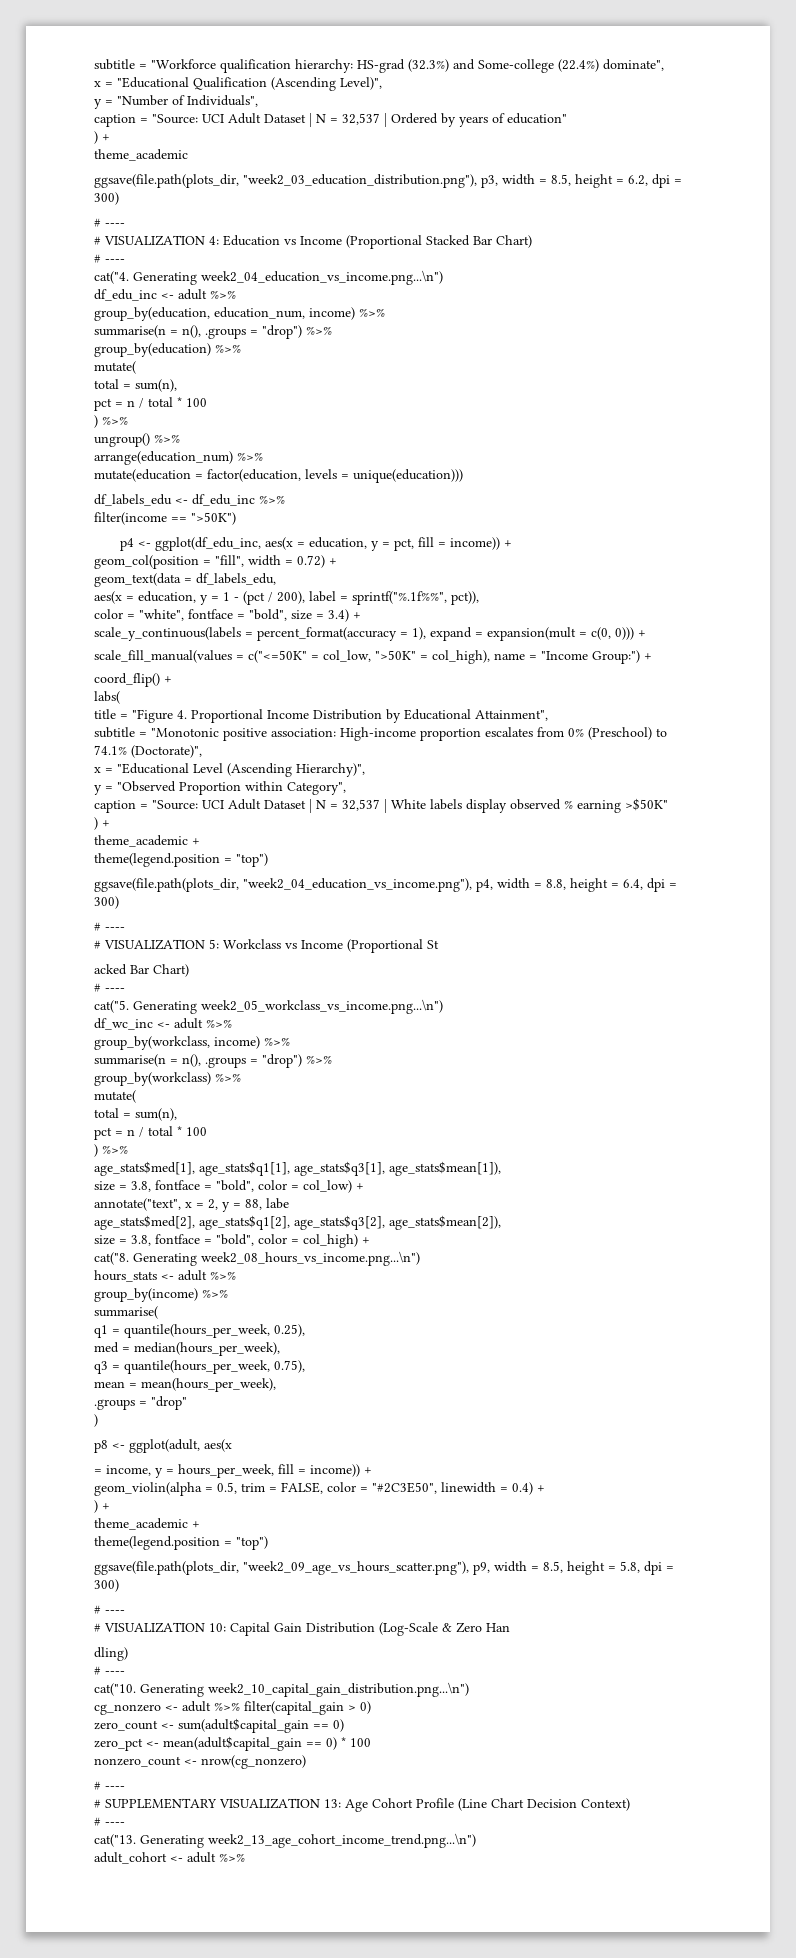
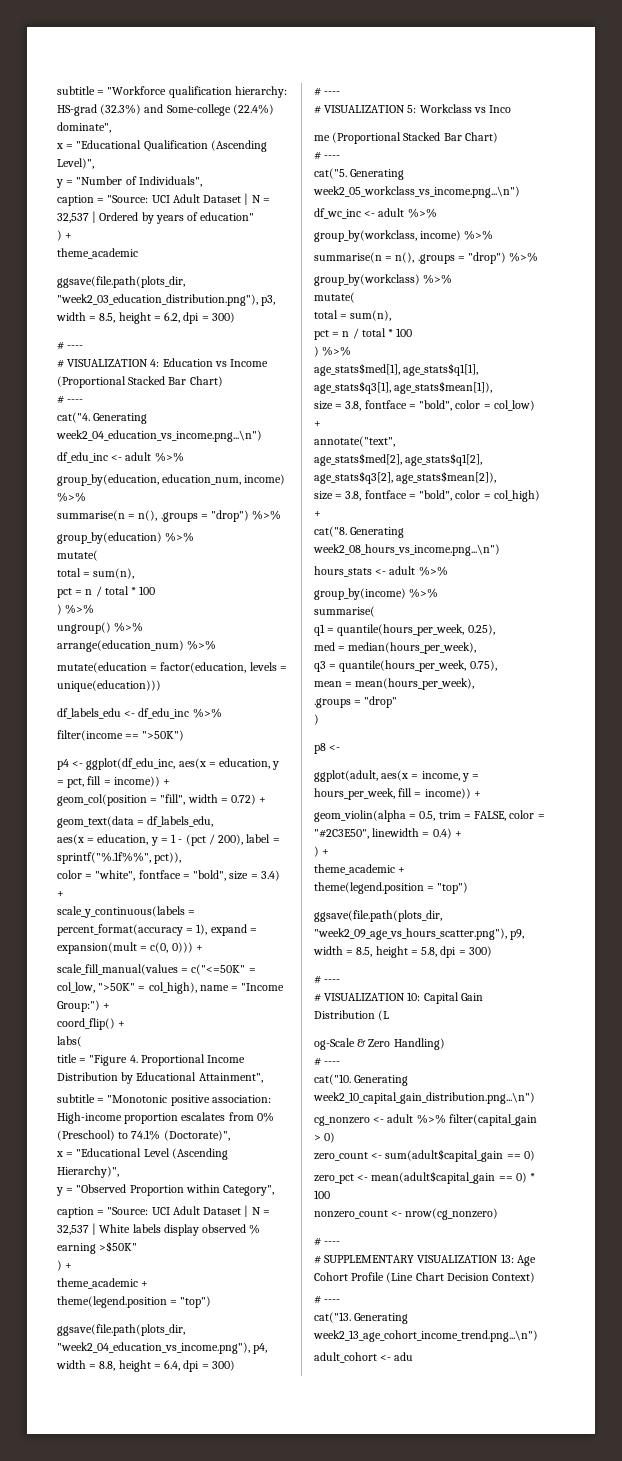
- # VISUALIZATION 5: Workclass vs Income (Proportional St
- acked Bar Chart)
+ # VISUALIZATION 5: Workclass vs Inco
+ me (Proportional Stacked Bar Chart)
- annotate("text", x = 2, y = 88, labe
+ annotate("text",
- p8 <- ggplot(adult, aes(x
- = income, y = hours_per_week, fill = income)) +
+ p8 <-
+ ggplot(adult, aes(x = income, y = hours_per_week, fill = income)) +
- # VISUALIZATION 10: Capital Gain Distribution (Log-Scale & Zero Han
- dling)
+ # VISUALIZATION 10: Capital Gain Distribution (L
+ og-Scale & Zero Handling)
- adult_cohort <- adult %>%
+ adult_cohort <- adu

